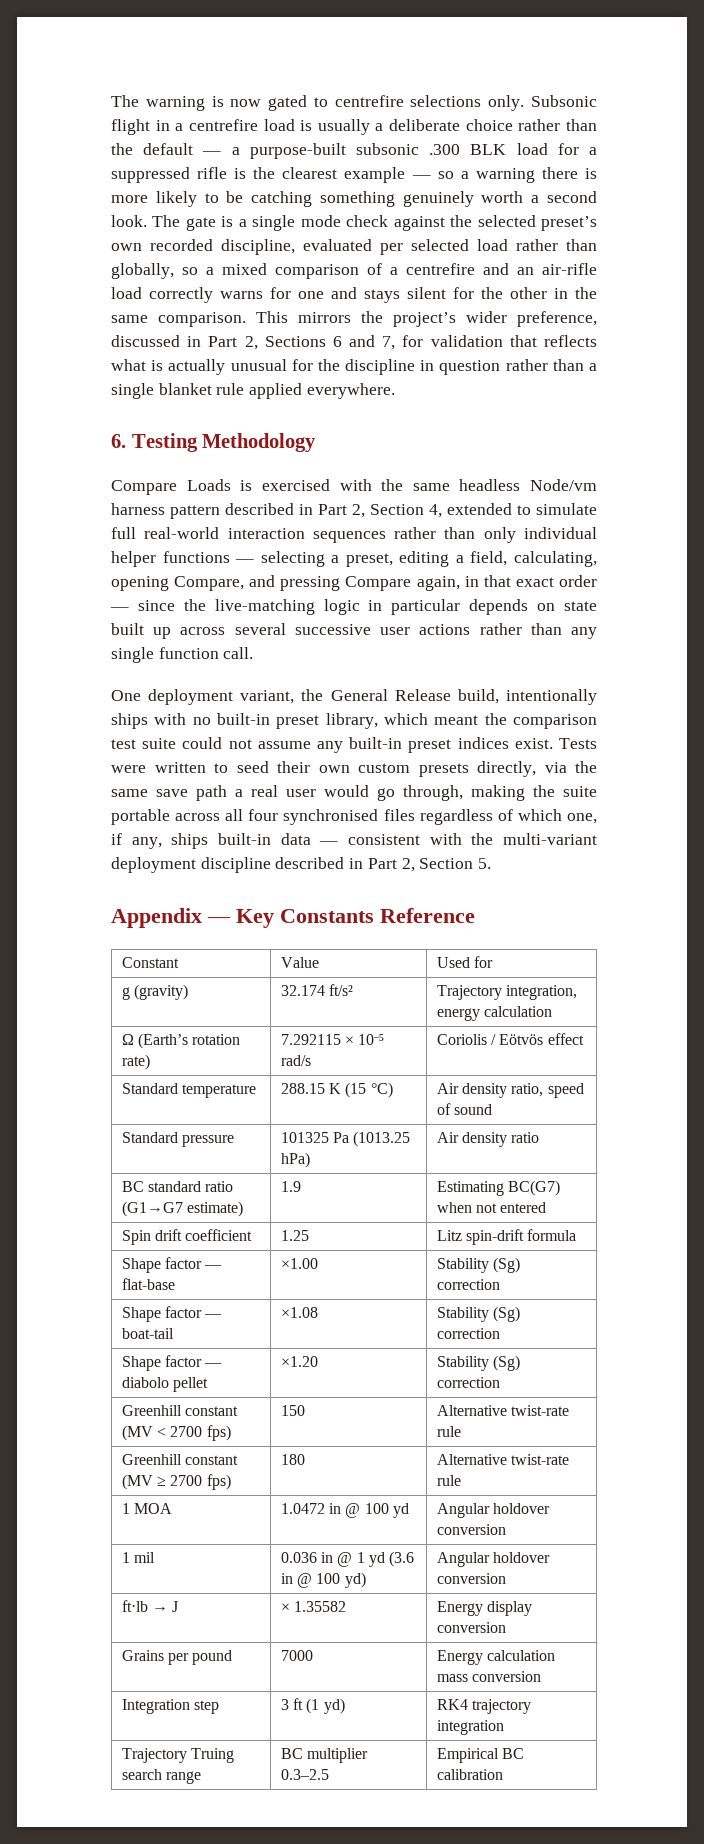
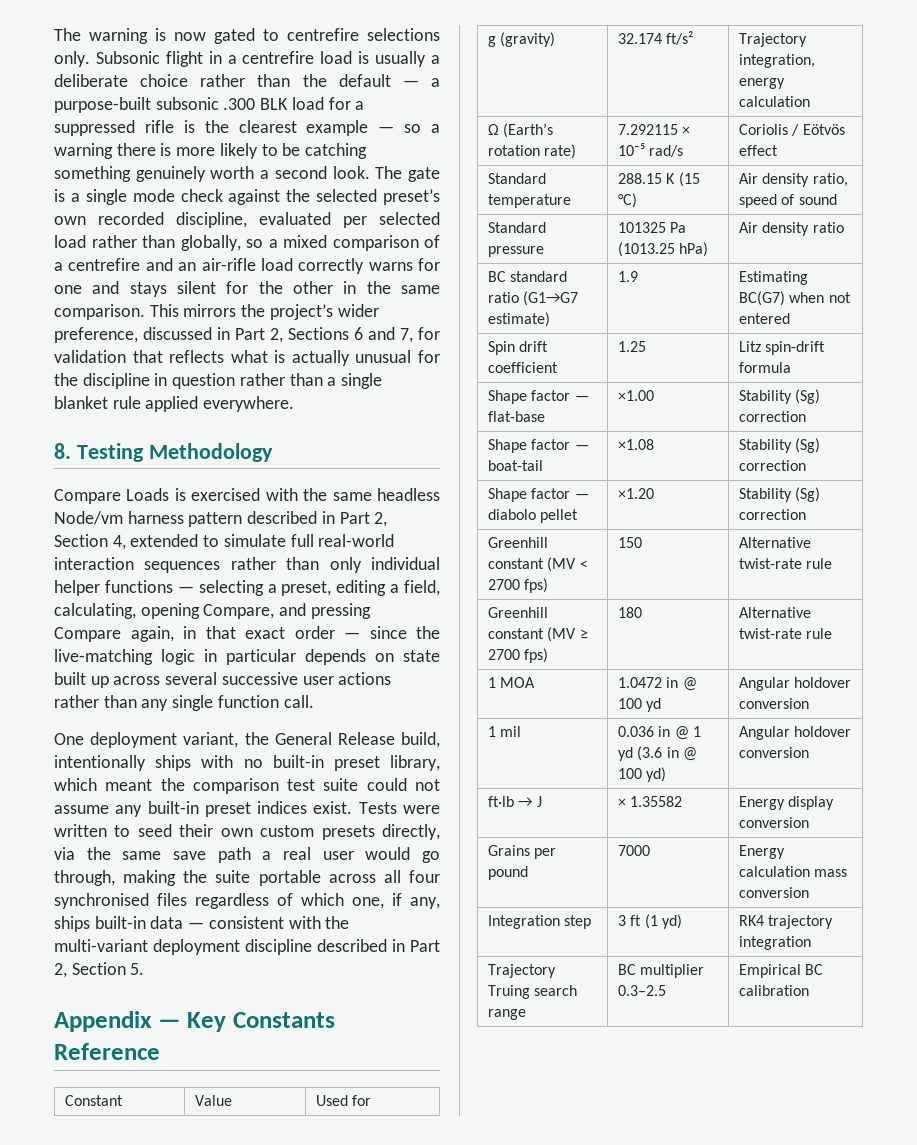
- 6. Testing Methodology
+ 8. Testing Methodology

